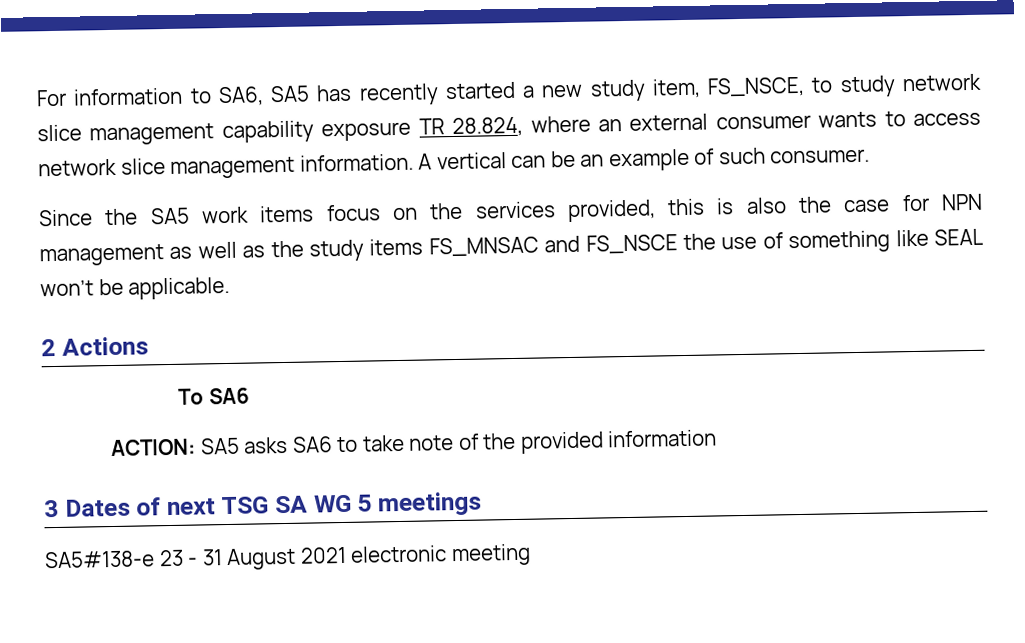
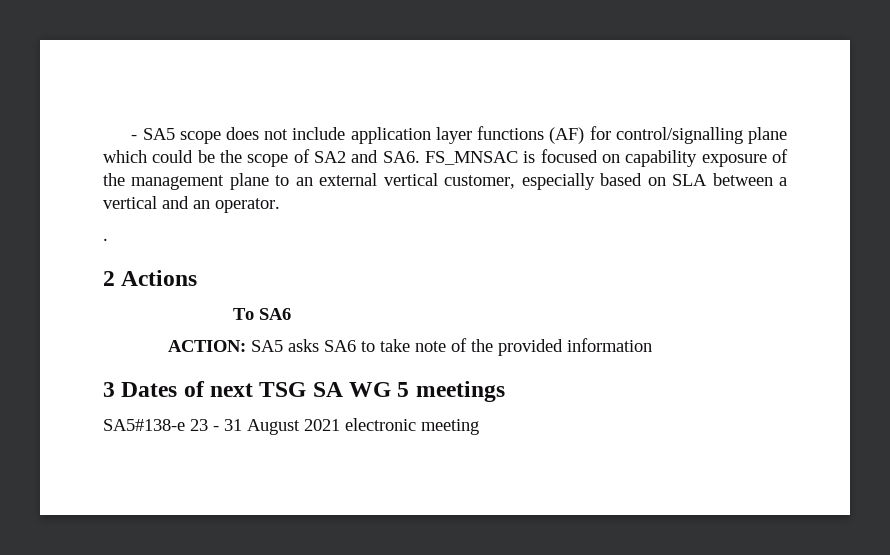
- For information to SA6, SA5 has recently started a new study item, FS_NSCE, to study network slice management capability exposure TR 28.824, where an external consumer wants to access network slice management information. A vertical can be an example of such consumer.
- Since the SA5 work items focus on the services provided, this is also the case for NPN management as well as the study items FS_MNSAC and FS_NSCE the use of something like SEAL won’t be applicable.
+ - SA5 scope does not include application layer functions (AF) for control/signalling plane which could be the scope of SA2 and SA6. FS_MNSAC is focused on capability exposure of the management plane to an external vertical customer, especially based on SLA between a vertical and an operator.
+ .

